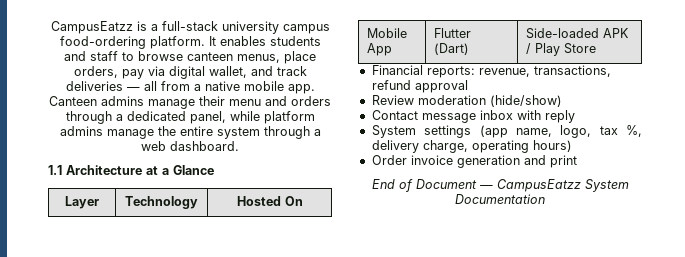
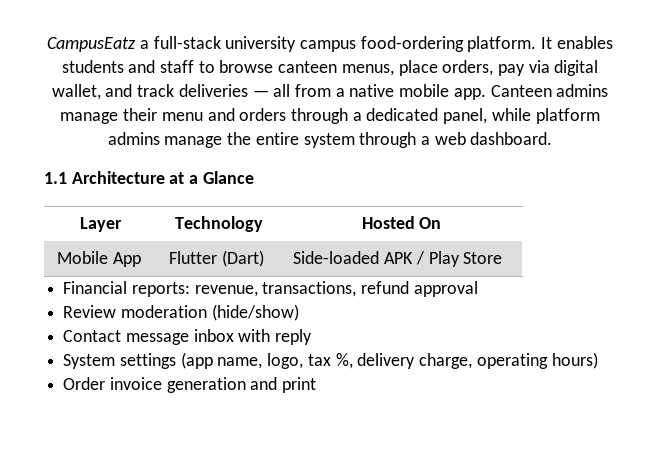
- CampusEatzz is a full-stack university campus food-ordering platform.
+ CampusEatz a full-stack university campus food-ordering platform.
- End of Document — CampusEatzz System Documentation

